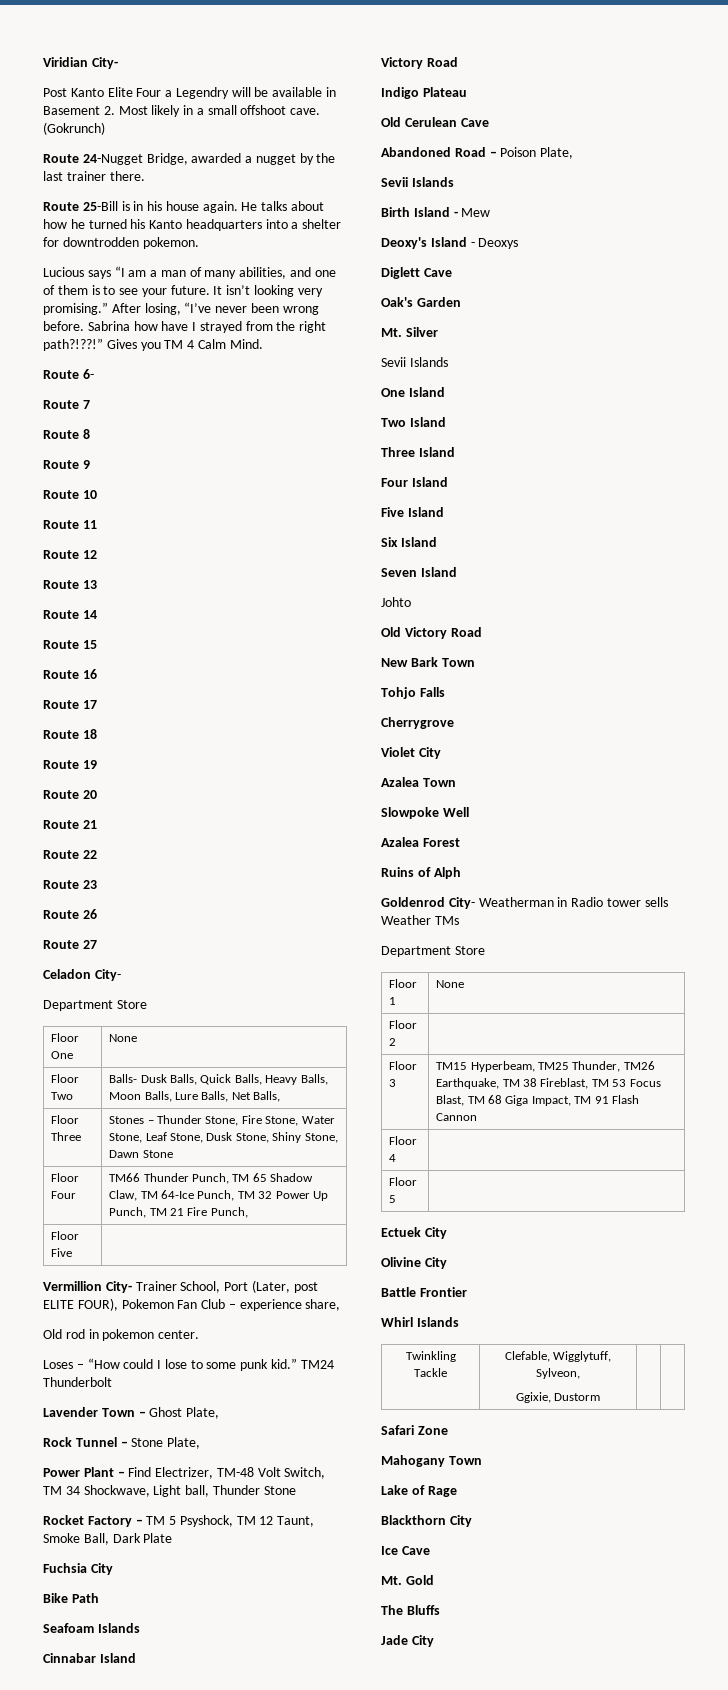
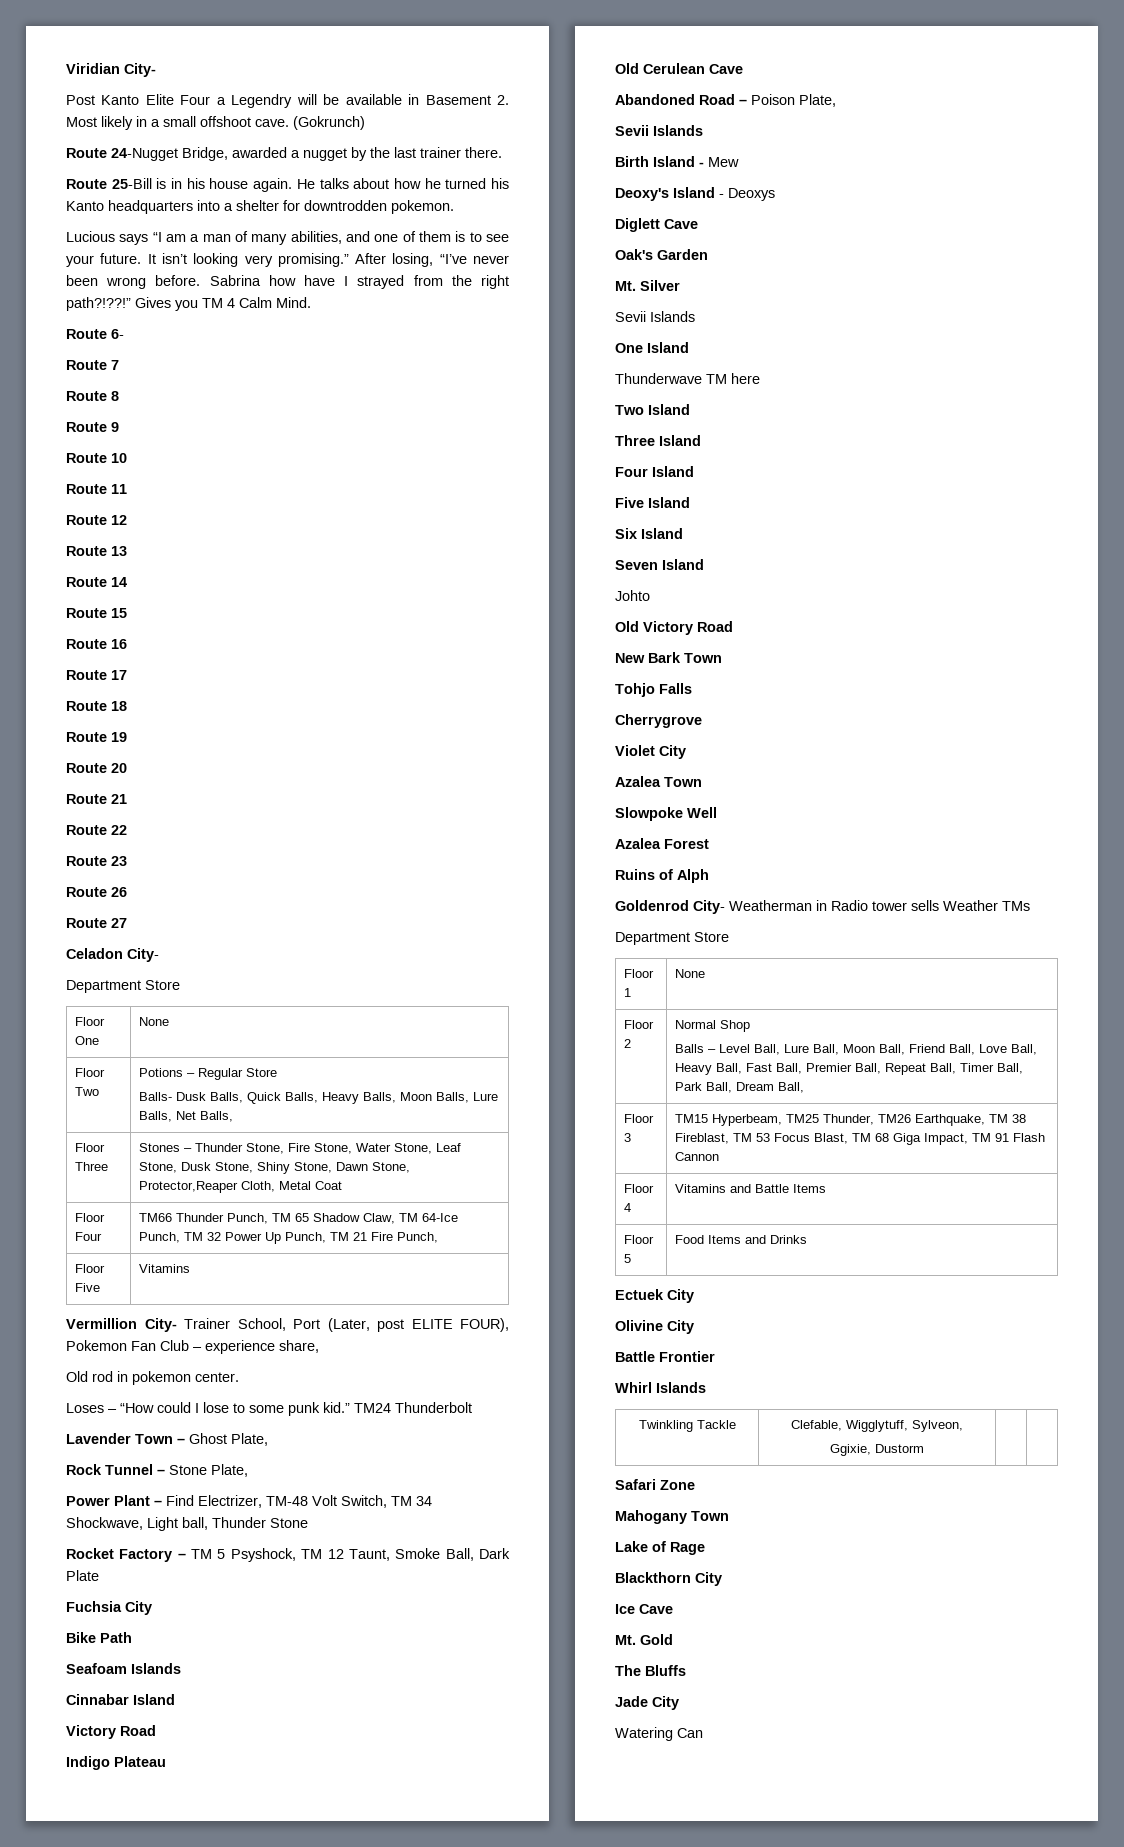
- Floor Two | Balls- Dusk Balls, Quick Balls, Heavy Balls, Moon Balls, Lure Balls, Net Balls,
+ Floor Two | Potions – Regular Store
+ Balls- Dusk Balls, Quick Balls, Heavy Balls, Moon Balls, Lure Balls, Net Balls,
- Floor Three | Stones – Thunder Stone, Fire Stone, Water Stone, Leaf Stone, Dusk Stone, Shiny Stone, Dawn Stone
+ Floor Three | Stones – Thunder Stone, Fire Stone, Water Stone, Leaf Stone, Dusk Stone, Shiny Stone, Dawn Stone, Protector,Reaper Cloth, Metal Coat
- Floor Five |
+ Floor Five | Vitamins
+ Thunderwave TM here
- Floor 2 |
+ Floor 2 | Normal Shop
+ Balls – Level Ball, Lure Ball, Moon Ball, Friend Ball, Love Ball, Heavy Ball, Fast Ball, Premier Ball, Repeat Ball, Timer Ball, Park Ball, Dream Ball,
- Floor 4 |
- Floor 5 |
+ Floor 4 | Vitamins and Battle Items
+ Floor 5 | Food Items and Drinks
+ Watering Can

